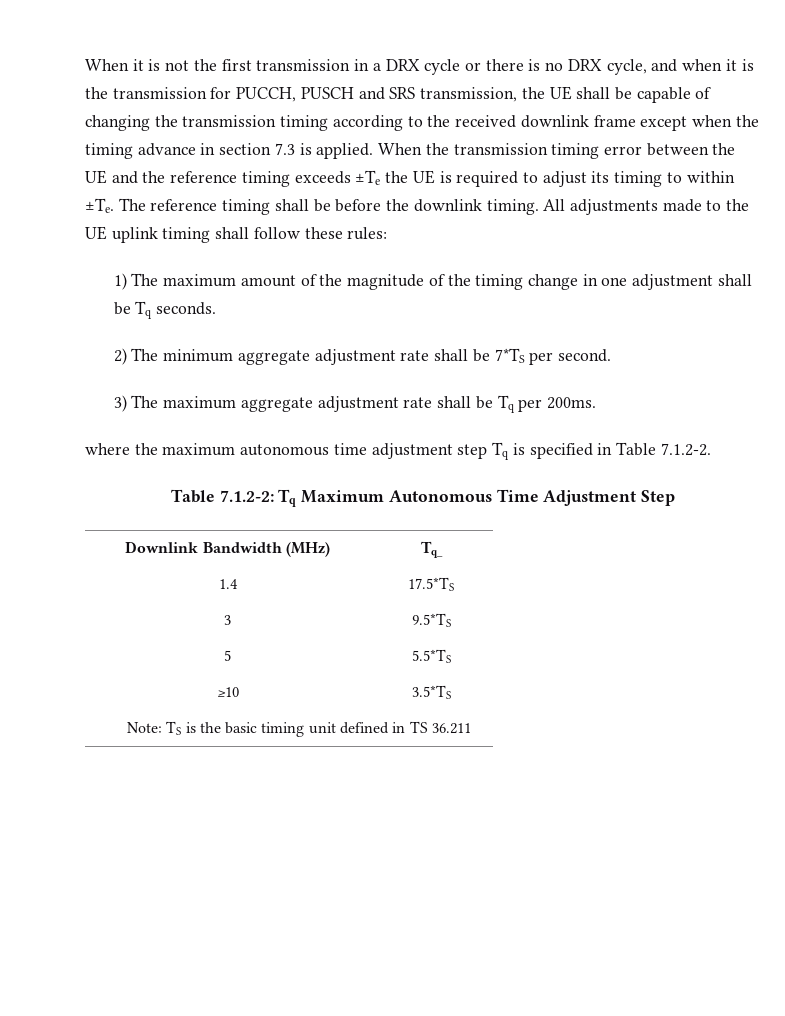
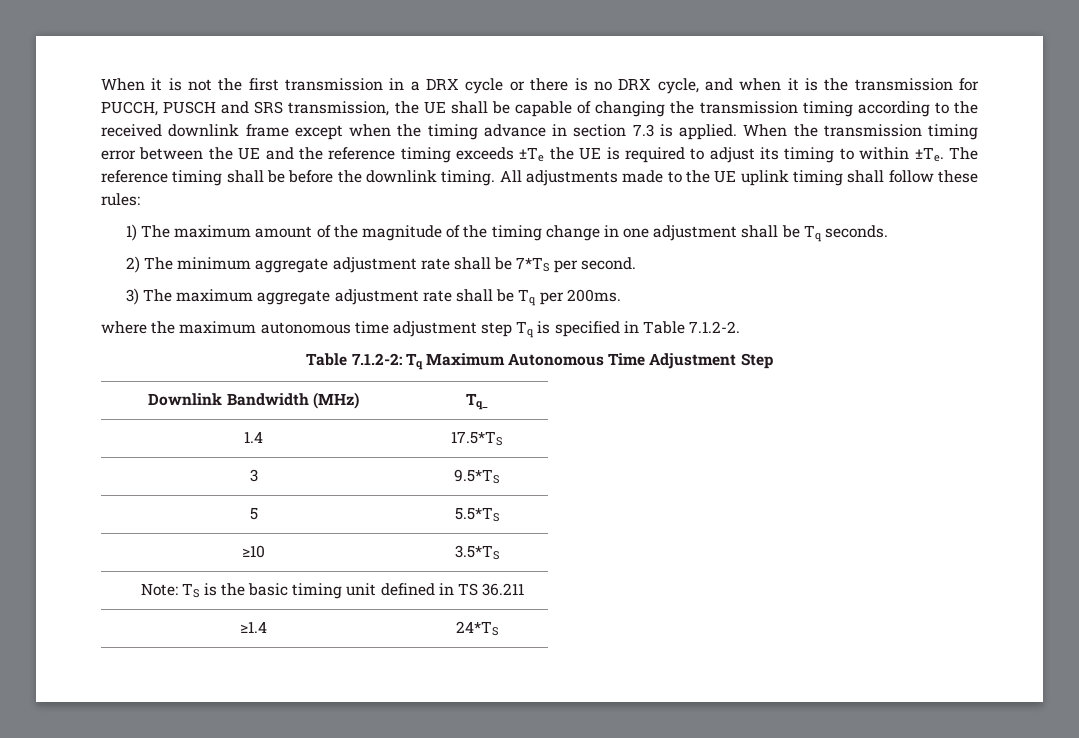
+ ≥1.4 | 24*TS

